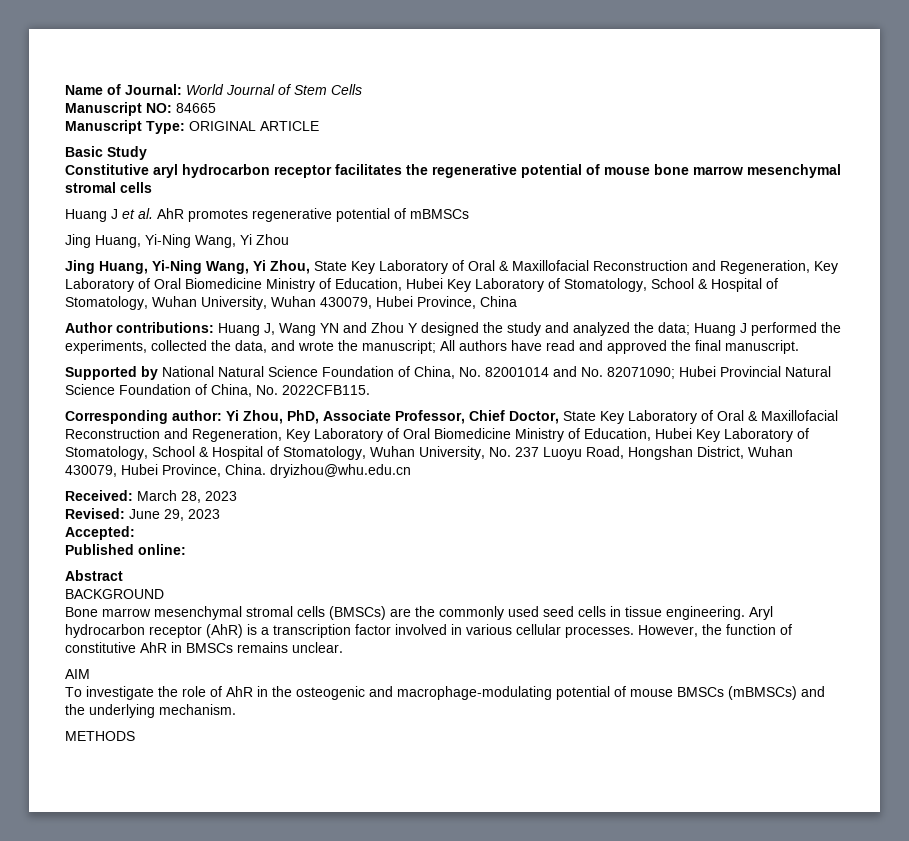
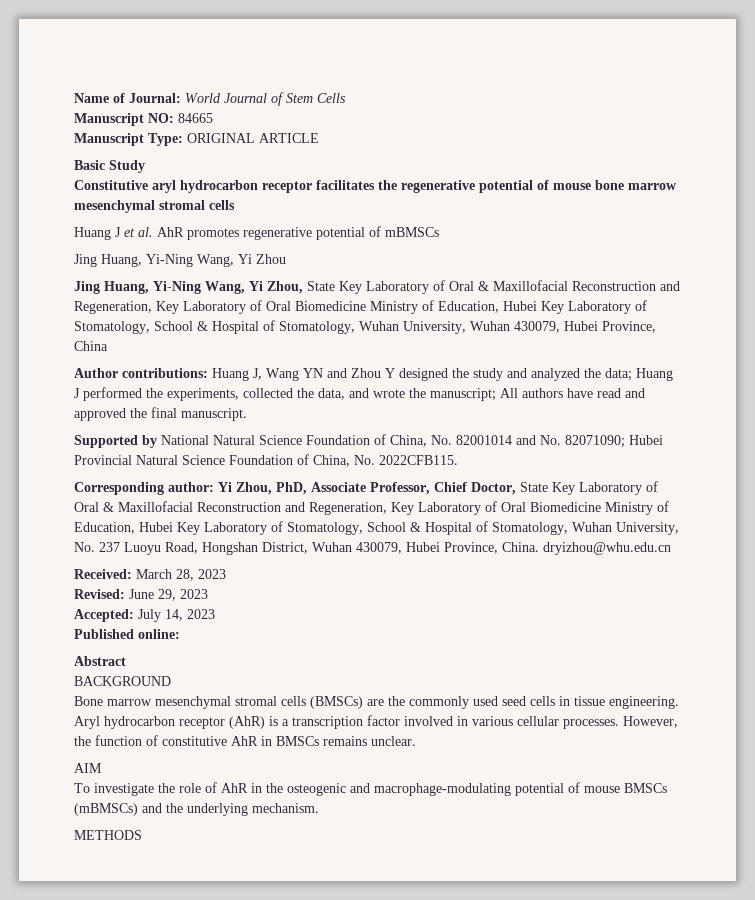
- Accepted:
+ Accepted: July 14, 2023

